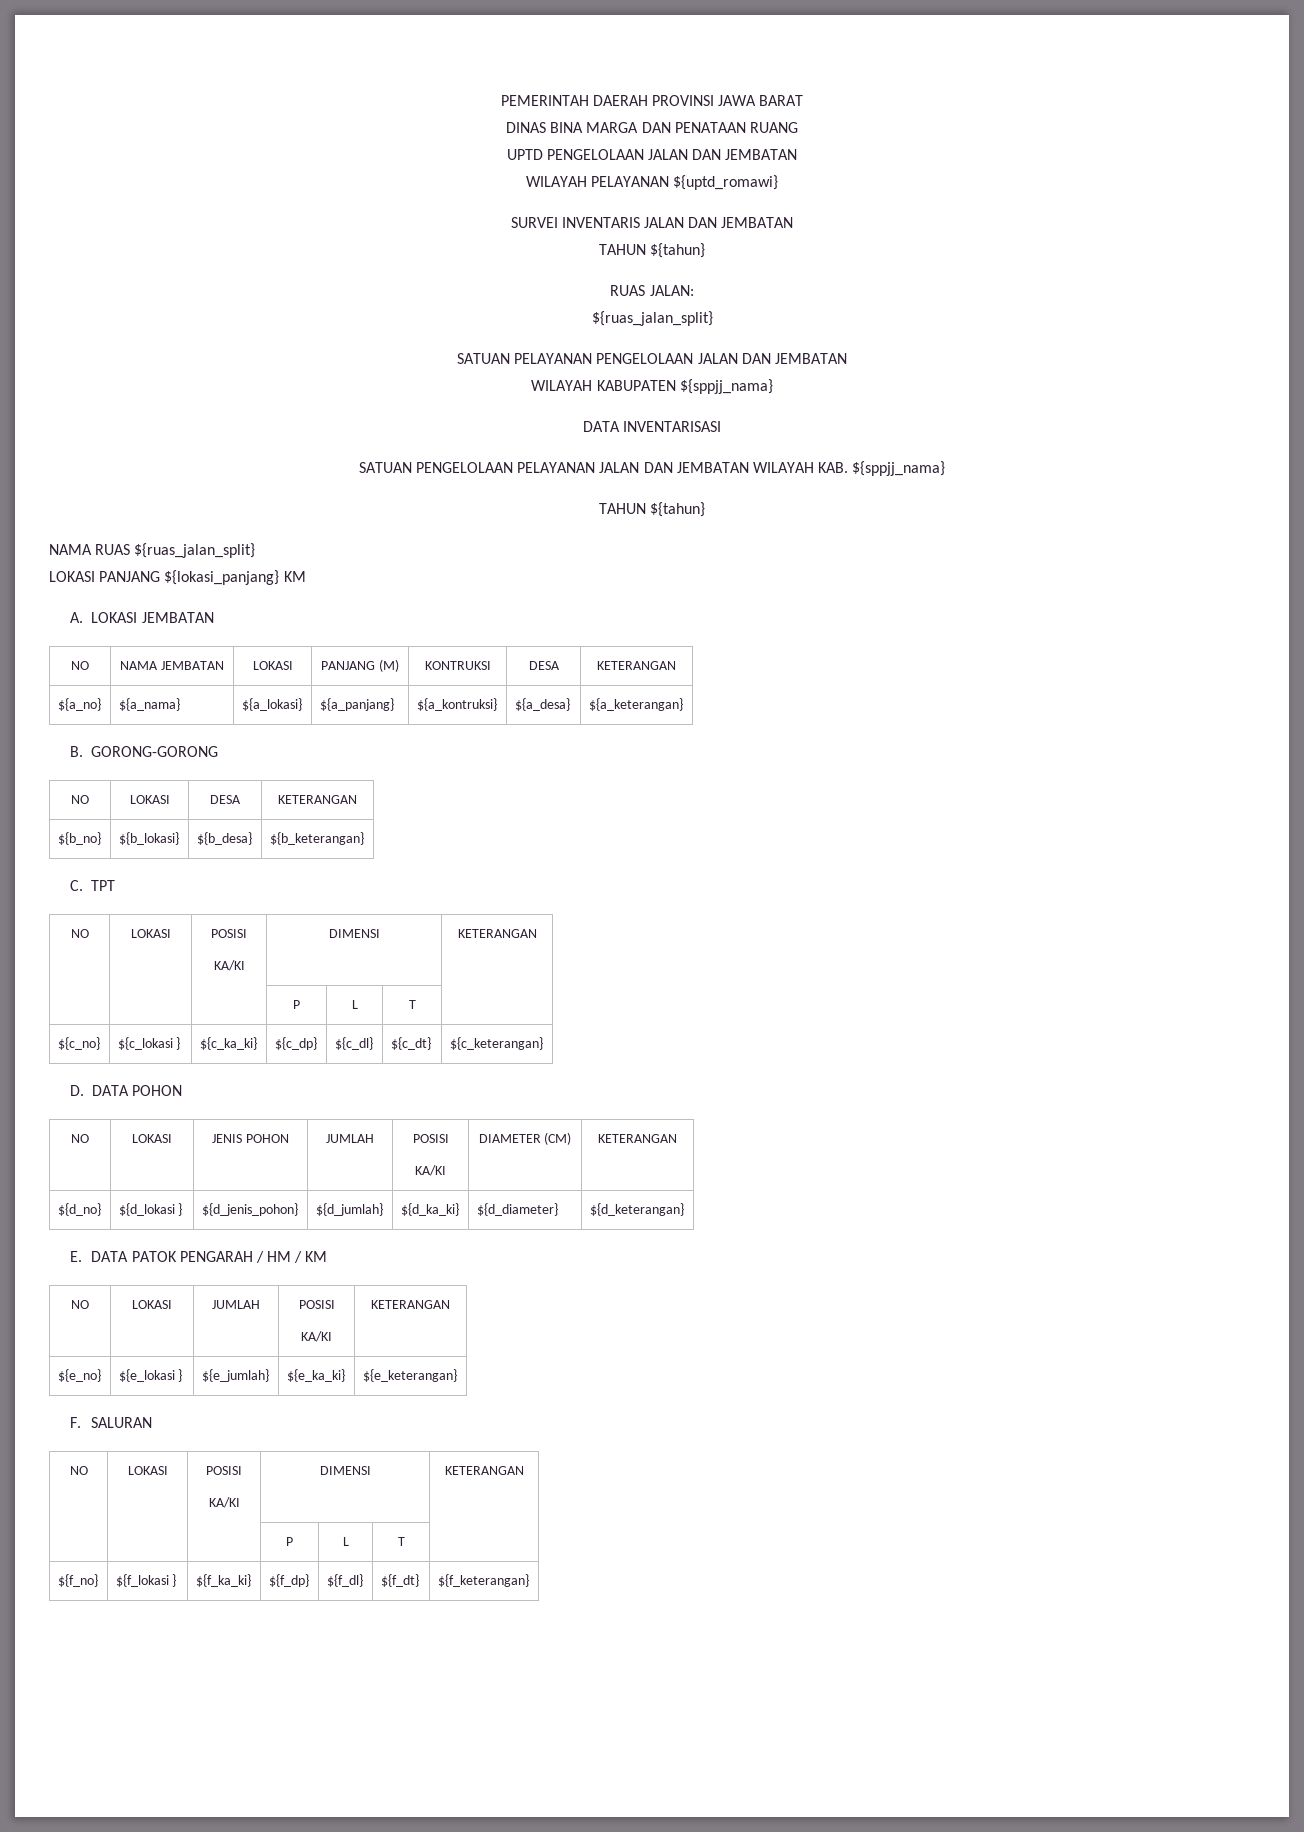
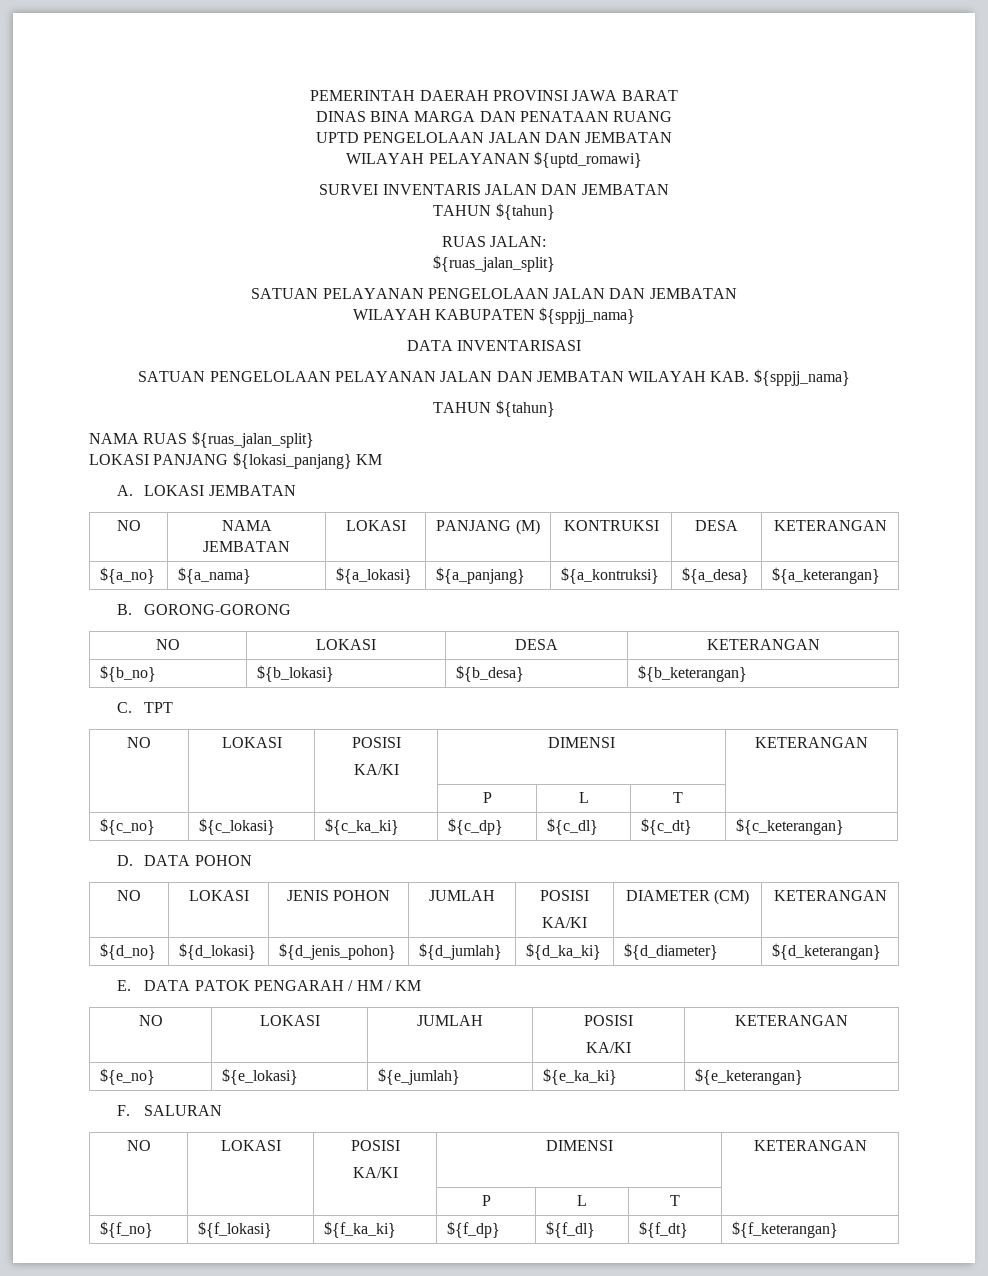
- ${c_no} | ${c_lokasi } | ${c_ka_ki} | ${c_dp} | ${c_dl} | ${c_dt} | ${c_keterangan}
+ ${c_no} | ${c_lokasi} | ${c_ka_ki} | ${c_dp} | ${c_dl} | ${c_dt} | ${c_keterangan}
- ${d_no} | ${d_lokasi } | ${d_jenis_pohon} | ${d_jumlah} | ${d_ka_ki} | ${d_diameter} | ${d_keterangan}
+ ${d_no} | ${d_lokasi} | ${d_jenis_pohon} | ${d_jumlah} | ${d_ka_ki} | ${d_diameter} | ${d_keterangan}
- ${e_no} | ${e_lokasi } | ${e_jumlah} | ${e_ka_ki} | ${e_keterangan}
+ ${e_no} | ${e_lokasi} | ${e_jumlah} | ${e_ka_ki} | ${e_keterangan}
- ${f_no} | ${f_lokasi } | ${f_ka_ki} | ${f_dp} | ${f_dl} | ${f_dt} | ${f_keterangan}
+ ${f_no} | ${f_lokasi} | ${f_ka_ki} | ${f_dp} | ${f_dl} | ${f_dt} | ${f_keterangan}

